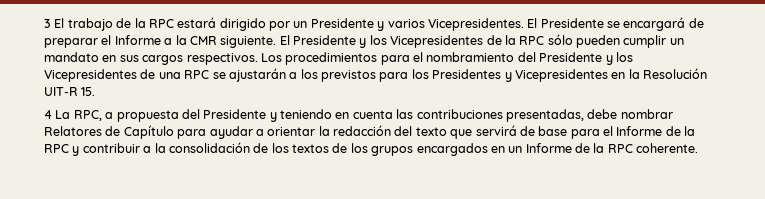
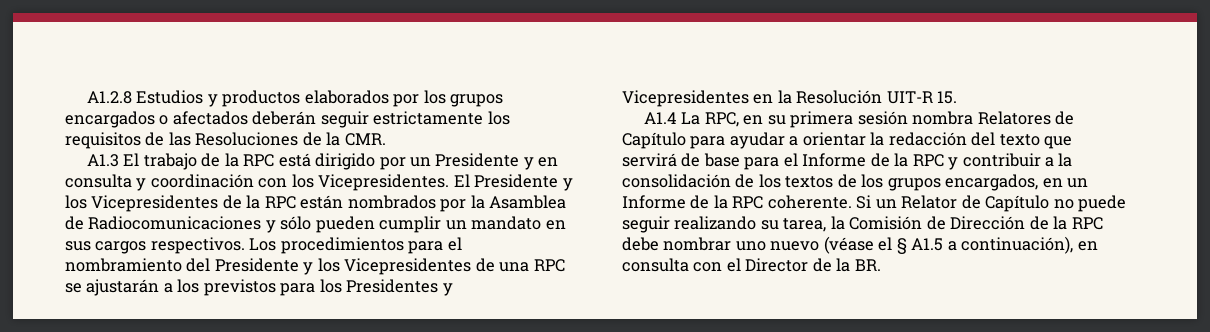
- 3 El trabajo de la RPC estará dirigido por un Presidente y varios Vicepresidentes. El Presidente se encargará de preparar el Informe a la CMR siguiente.
+ A1.2.8 Estudios y productos elaborados por los grupos encargados o afectados deberán seguir estrictamente los requisitos de las Resoluciones de la CMR.
+ A1.3 El trabajo de la RPC está dirigido por un Presidente y en consulta y coordinación con los Vicepresidentes.
- El Presidente y los Vicepresidentes de la RPC sólo pueden cumplir un mandato en sus cargos respectivos.
+ El Presidente y los Vicepresidentes de la RPC están nombrados por la Asamblea de Radiocomunicaciones y sólo pueden cumplir un mandato en sus cargos respectivos.
- 4 La RPC, a propuesta del Presidente y teniendo en cuenta las contribuciones presentadas, debe nombrar Relatores de Capítulo para ayudar a orientar la redacción del texto que servirá de base para el Informe de la RPC y contribuir a la consolidación de los textos de los grupos encargados en un Informe de la RPC coherente.
+ A1.4 La RPC, en su primera sesión nombra Relatores de Capítulo para ayudar a orientar la redacción del texto que servirá de base para el Informe de la RPC y contribuir a la consolidación de los textos de los grupos encargados, en un Informe de la RPC coherente.
+ Si un Relator de Capítulo no puede seguir realizando su tarea, la Comisión de Dirección de la RPC debe nombrar uno nuevo (véase el § A1.5 a continuación), en consulta con el Director de la BR.

